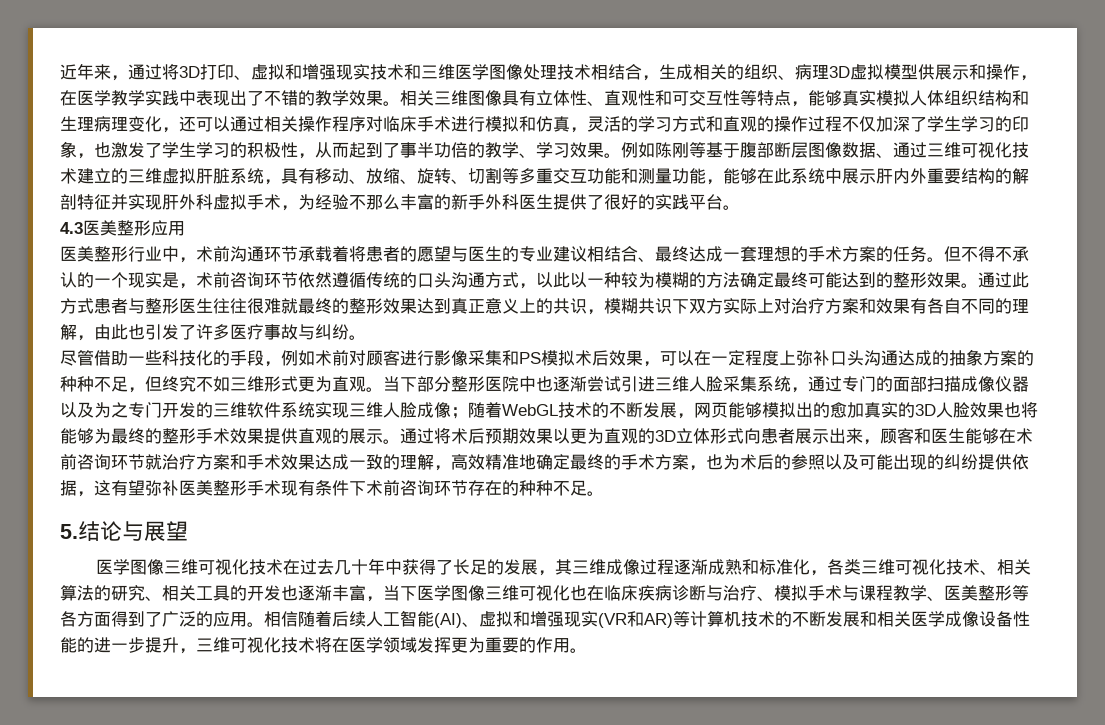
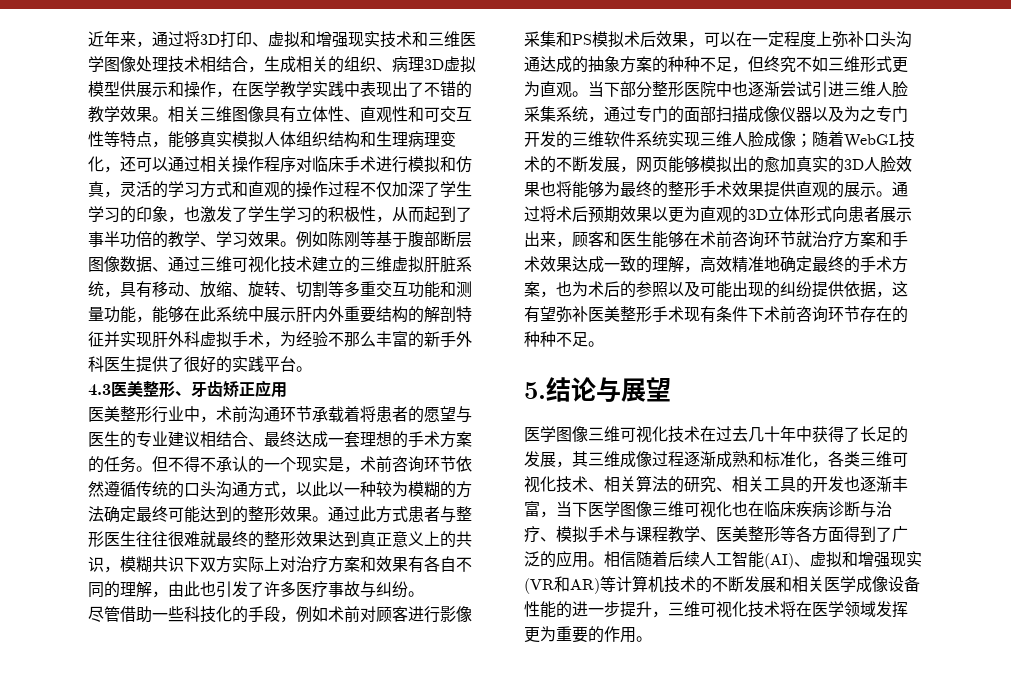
- 4.3医美整形应用
+ 4.3医美整形、牙齿矫正应用

